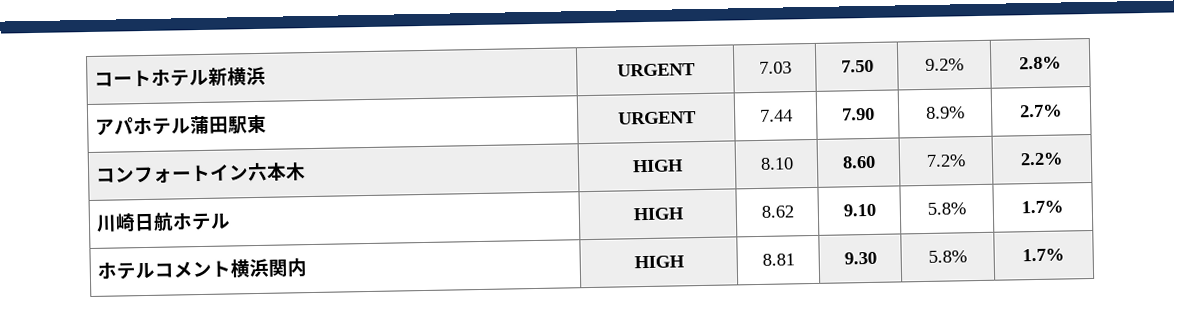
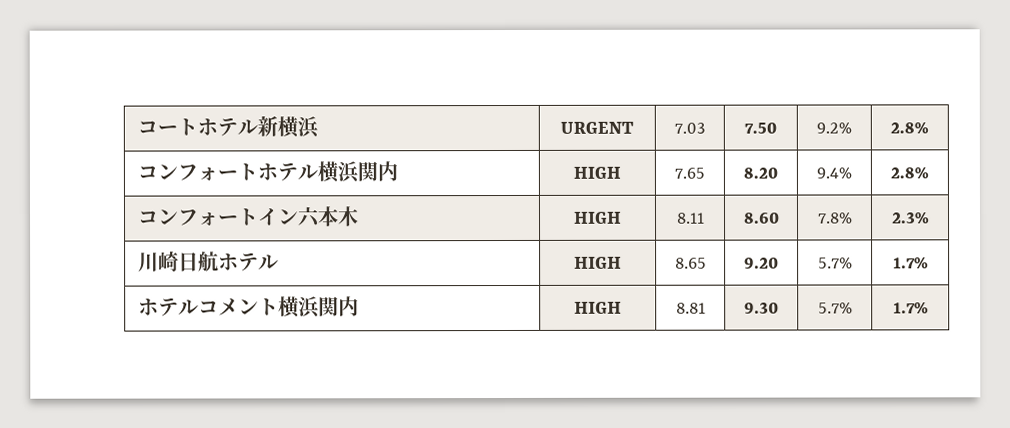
- アパホテル蒲田駅東 | URGENT | 7.44 | 7.90 | 8.9% | 2.7%
+ コンフォートホテル横浜関内 | HIGH | 7.65 | 8.20 | 9.4% | 2.8%
- コンフォートイン六本木 | HIGH | 8.10 | 8.60 | 7.2% | 2.2%
+ コンフォートイン六本木 | HIGH | 8.11 | 8.60 | 7.8% | 2.3%
- 川崎日航ホテル | HIGH | 8.62 | 9.10 | 5.8% | 1.7%
+ 川崎日航ホテル | HIGH | 8.65 | 9.20 | 5.7% | 1.7%
- ホテルコメント横浜関内 | HIGH | 8.81 | 9.30 | 5.8% | 1.7%
+ ホテルコメント横浜関内 | HIGH | 8.81 | 9.30 | 5.7% | 1.7%

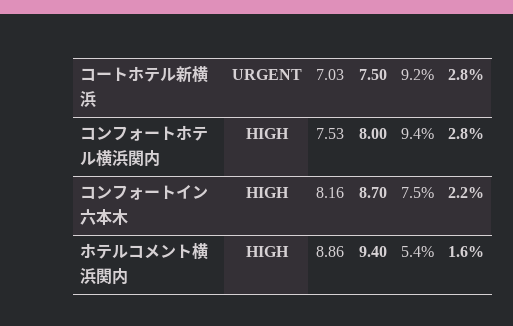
- コンフォートホテル横浜関内 | HIGH | 7.65 | 8.20 | 9.4% | 2.8%
+ コンフォートホテル横浜関内 | HIGH | 7.53 | 8.00 | 9.4% | 2.8%
- コンフォートイン六本木 | HIGH | 8.11 | 8.60 | 7.8% | 2.3%
- 川崎日航ホテル | HIGH | 8.65 | 9.20 | 5.7% | 1.7%
+ コンフォートイン六本木 | HIGH | 8.16 | 8.70 | 7.5% | 2.2%
- ホテルコメント横浜関内 | HIGH | 8.81 | 9.30 | 5.7% | 1.7%
+ ホテルコメント横浜関内 | HIGH | 8.86 | 9.40 | 5.4% | 1.6%

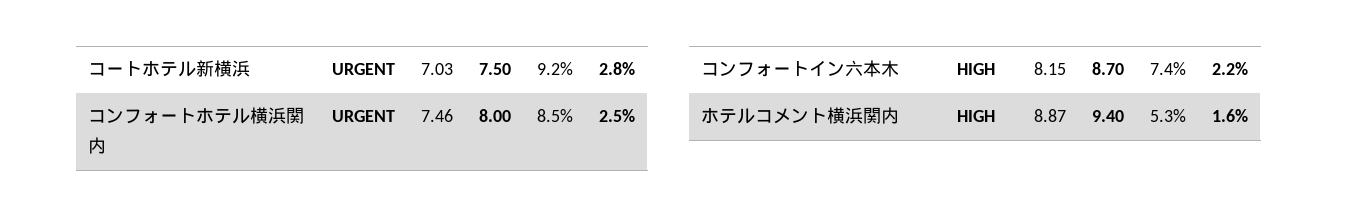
- コンフォートホテル横浜関内 | HIGH | 7.53 | 8.00 | 9.4% | 2.8%
+ コンフォートホテル横浜関内 | URGENT | 7.46 | 8.00 | 8.5% | 2.5%
- コンフォートイン六本木 | HIGH | 8.16 | 8.70 | 7.5% | 2.2%
+ コンフォートイン六本木 | HIGH | 8.15 | 8.70 | 7.4% | 2.2%
- ホテルコメント横浜関内 | HIGH | 8.86 | 9.40 | 5.4% | 1.6%
+ ホテルコメント横浜関内 | HIGH | 8.87 | 9.40 | 5.3% | 1.6%

